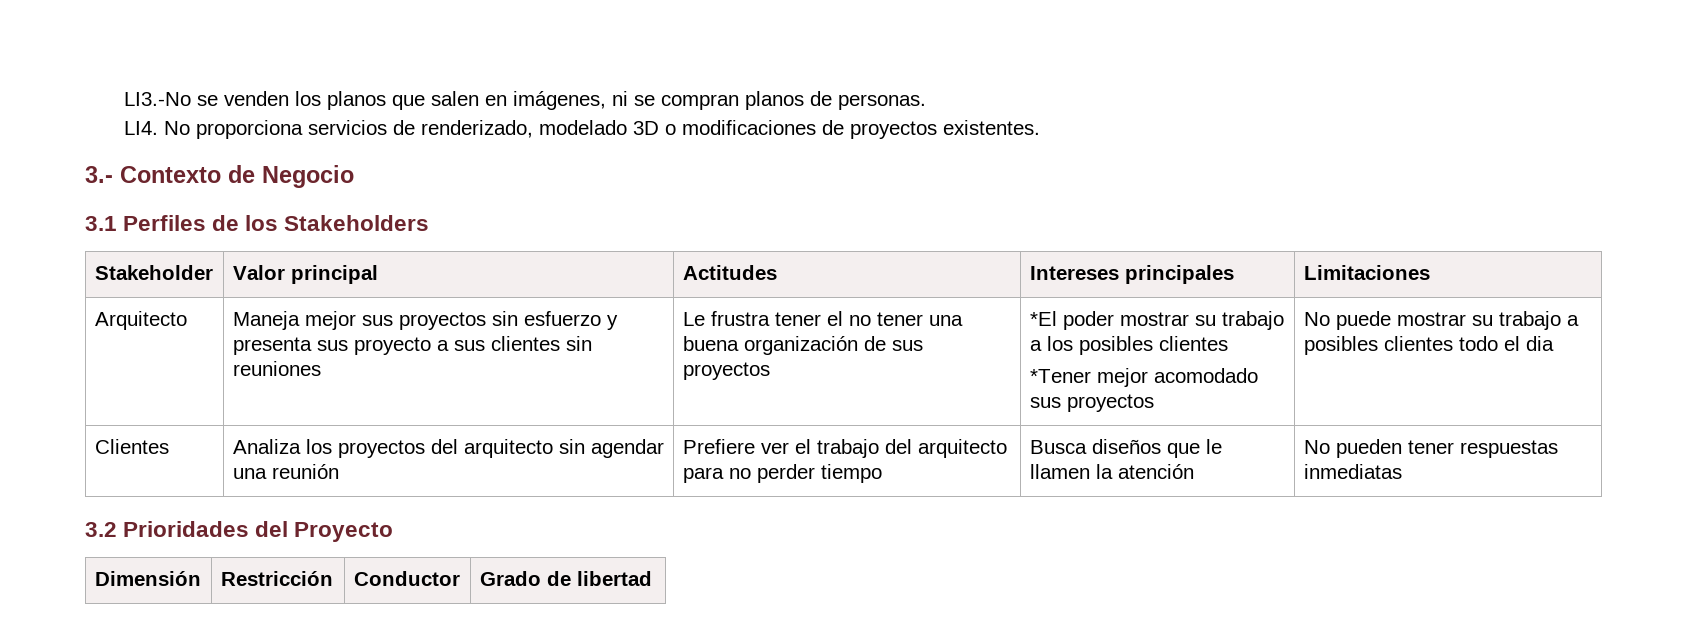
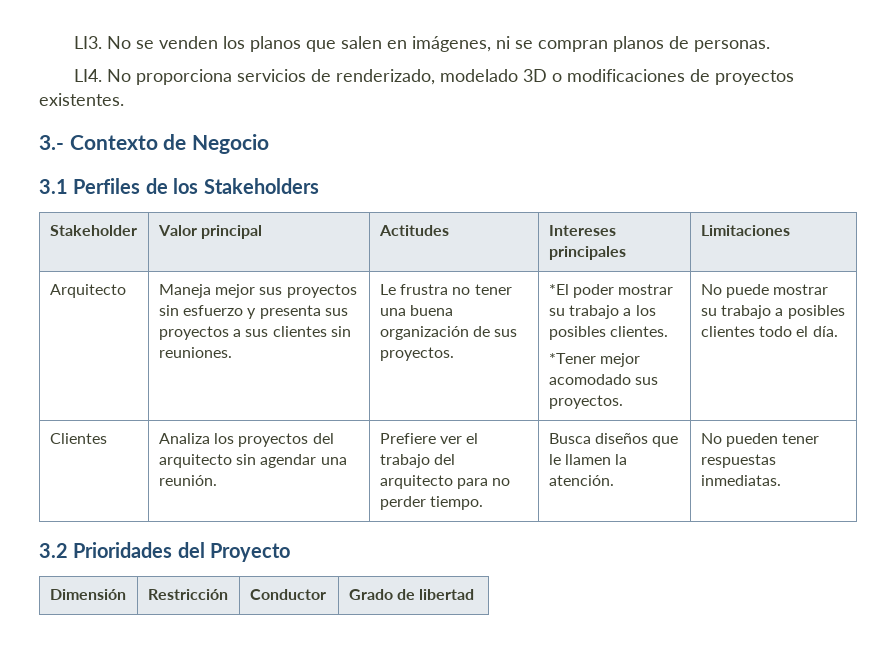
- LI3.-No se venden los planos que salen en imágenes, ni se compran planos de personas.
+ LI3. No se venden los planos que salen en imágenes, ni se compran planos de personas.
- Maneja mejor sus proyectos sin esfuerzo y presenta sus proyecto a sus clientes sin reuniones
+ Maneja mejor sus proyectos sin esfuerzo y presenta sus proyectos a sus clientes sin reuniones.
- Le frustra tener el no tener una buena organización de sus proyectos
+ Le frustra no tener una buena organización de sus proyectos.
- *El poder mostrar su trabajo a los posibles clientes
+ *El poder mostrar su trabajo a los posibles clientes.
- *Tener mejor acomodado sus proyectos
+ *Tener mejor acomodado sus proyectos.
- No puede mostrar su trabajo a posibles clientes todo el dia
+ No puede mostrar su trabajo a posibles clientes todo el día.
- Clientes | Analiza los proyectos del arquitecto sin agendar una reunión | Prefiere ver el trabajo del arquitecto para no perder tiempo | Busca diseños que le llamen la atención | No pueden tener respuestas inmediatas
+ Clientes | Analiza los proyectos del arquitecto sin agendar una reunión. | Prefiere ver el trabajo del arquitecto para no perder tiempo. | Busca diseños que le llamen la atención. | No pueden tener respuestas inmediatas.

